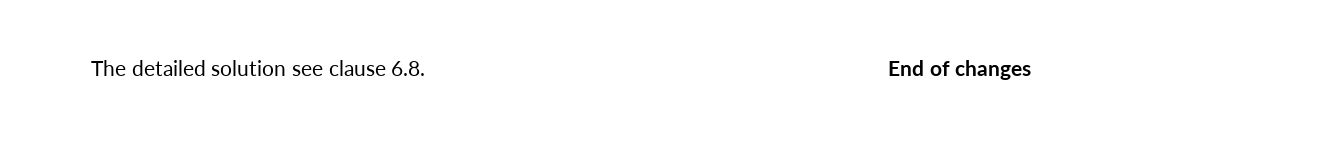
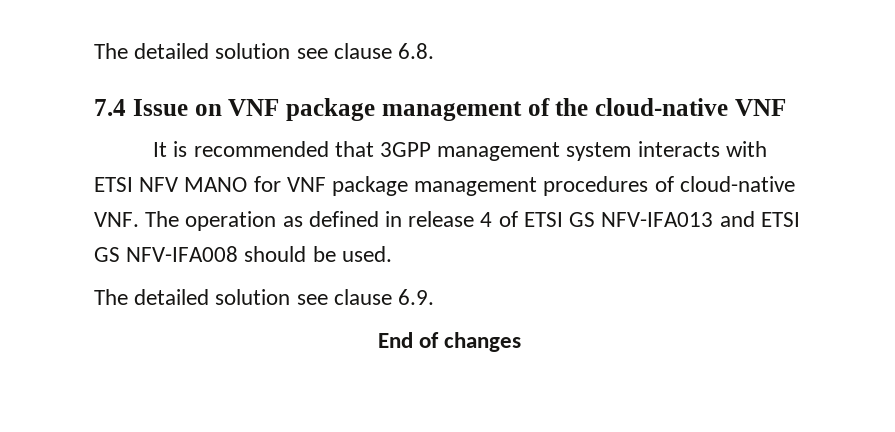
+ 7.4 Issue on VNF package management of the cloud-native VNF
+ It is recommended that 3GPP management system interacts with ETSI NFV MANO for VNF package management procedures of cloud-native VNF. The operation as defined in release 4 of ETSI GS NFV-IFA013 and ETSI GS NFV-IFA008 should be used.
+ The detailed solution see clause 6.9.

